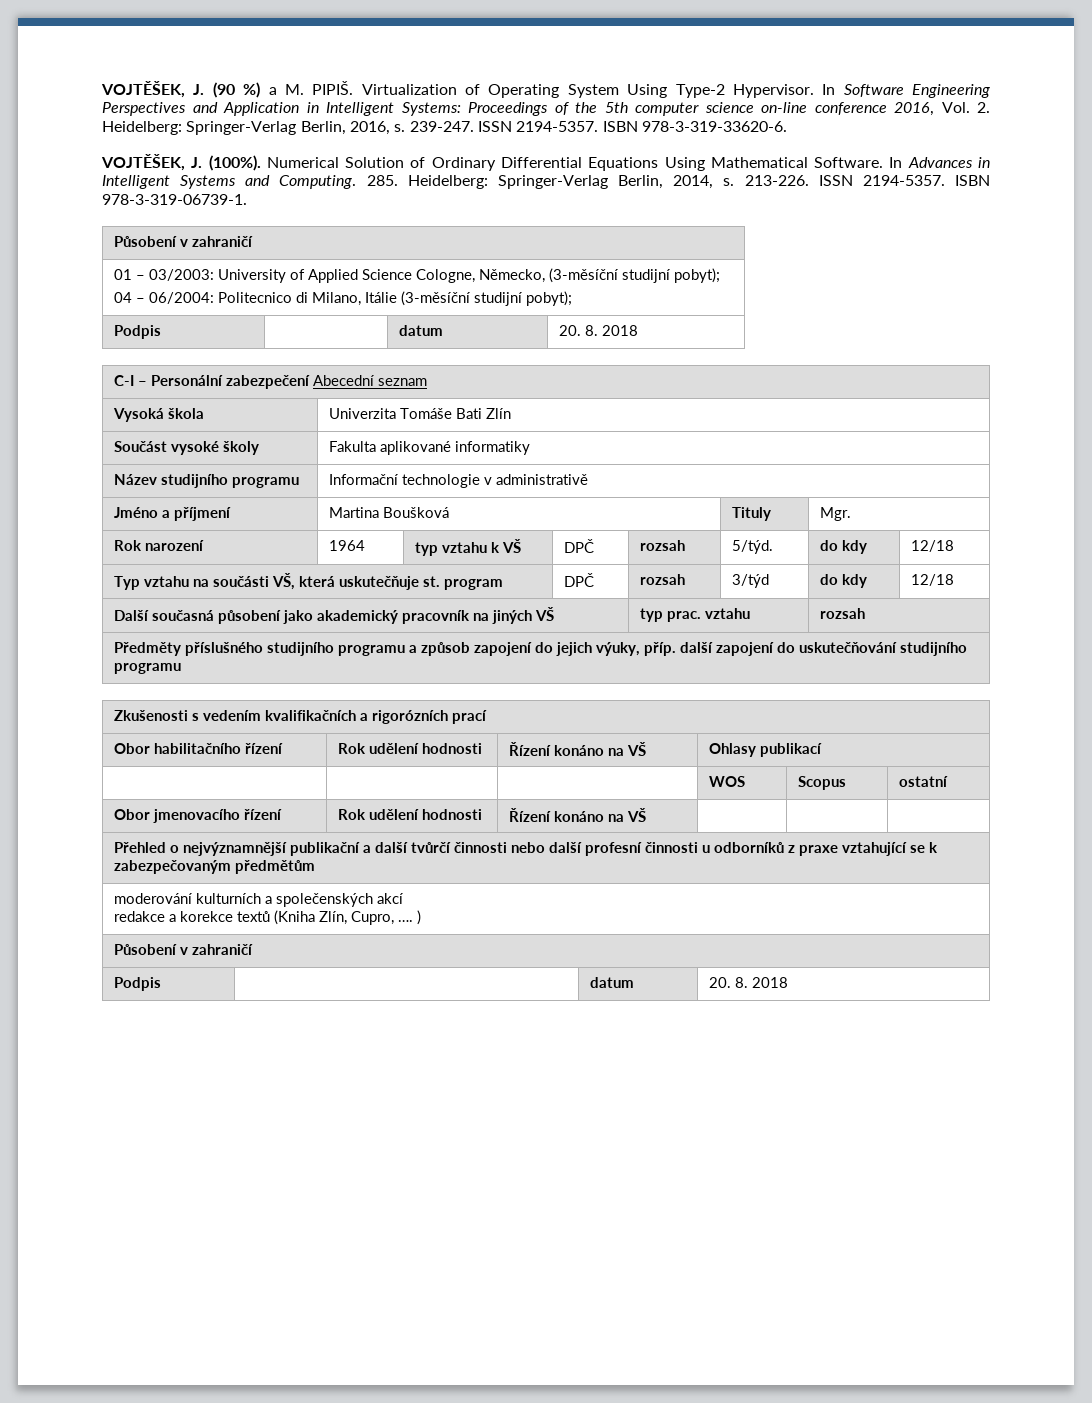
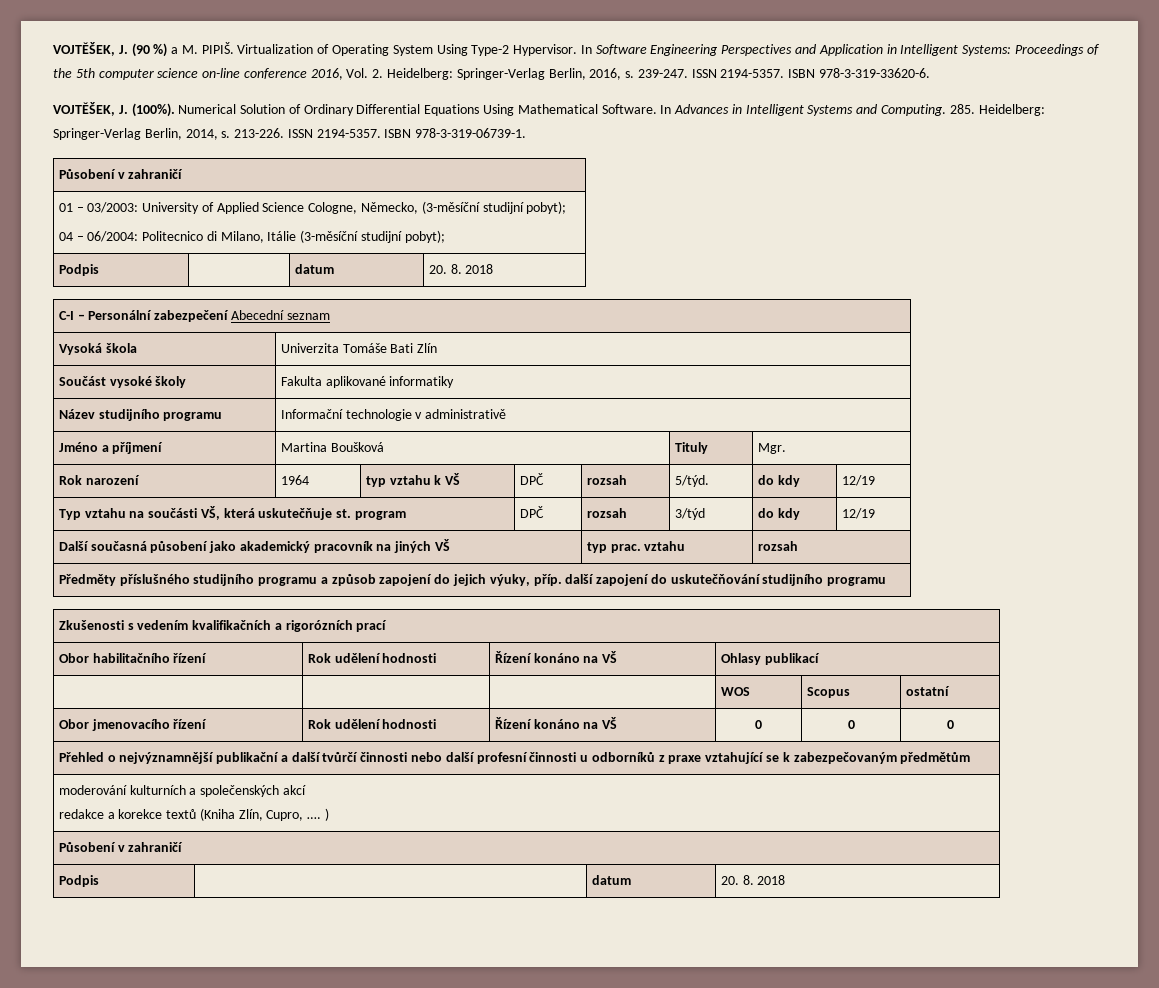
- Rok narození | 1964 | typ vztahu k VŠ | DPČ | rozsah | 5/týd. | do kdy | 12/18
+ Rok narození | 1964 | typ vztahu k VŠ | DPČ | rozsah | 5/týd. | do kdy | 12/19
- Typ vztahu na součásti VŠ, která uskutečňuje st. program | DPČ | rozsah | 3/týd | do kdy | 12/18
+ Typ vztahu na součásti VŠ, která uskutečňuje st. program | DPČ | rozsah | 3/týd | do kdy | 12/19
- Obor jmenovacího řízení | Rok udělení hodnosti | Řízení konáno na VŠ | | |
+ Obor jmenovacího řízení | Rok udělení hodnosti | Řízení konáno na VŠ | 0 | 0 | 0

